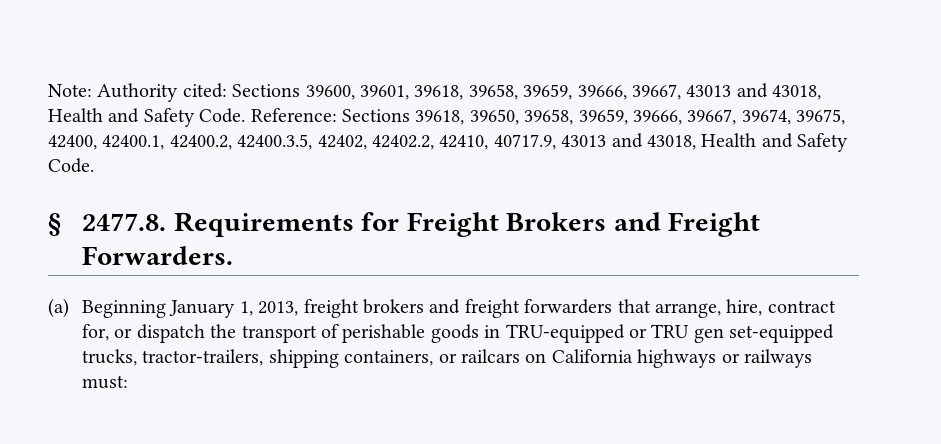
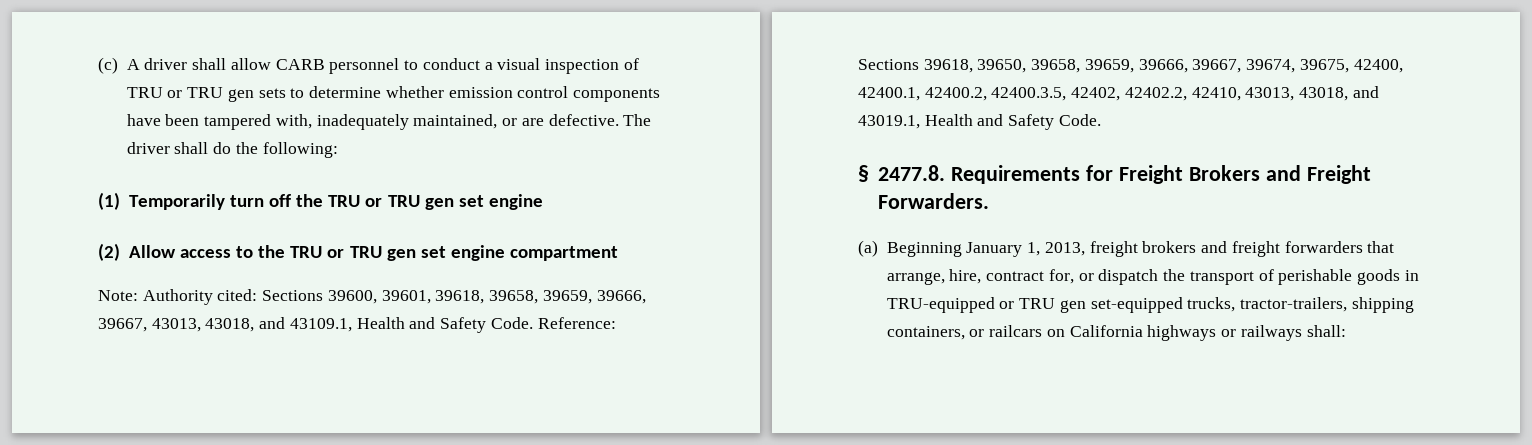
+ (c) A driver shall allow CARB personnel to conduct a visual inspection of TRU or TRU gen sets to determine whether emission control components have been tampered with, inadequately maintained, or are defective. The driver shall do the following:
+ (1) Temporarily turn off the TRU or TRU gen set engine
+ (2) Allow access to the TRU or TRU gen set engine compartment
- Note: Authority cited: Sections 39600, 39601, 39618, 39658, 39659, 39666, 39667, 43013 and 43018, Health and Safety Code.
+ Note: Authority cited: Sections 39600, 39601, 39618, 39658, 39659, 39666, 39667, 43013, 43018, and 43109.1, Health and Safety Code.
- Reference: Sections 39618, 39650, 39658, 39659, 39666, 39667, 39674, 39675, 42400, 42400.1, 42400.2, 42400.3.5, 42402, 42402.2, 42410, 40717.9, 43013 and 43018, Health and Safety Code.
+ Reference: Sections 39618, 39650, 39658, 39659, 39666, 39667, 39674, 39675, 42400, 42400.1, 42400.2, 42400.3.5, 42402, 42402.2, 42410, 43013, 43018, and 43019.1, Health and Safety Code.
- (a) Beginning January 1, 2013, freight brokers and freight forwarders that arrange, hire, contract for, or dispatch the transport of perishable goods in TRU-equipped or TRU gen set-equipped trucks, tractor-trailers, shipping containers, or railcars on California highways or railways must:
+ (a) Beginning January 1, 2013, freight brokers and freight forwarders that arrange, hire, contract for, or dispatch the transport of perishable goods in TRU-equipped or TRU gen set-equipped trucks, tractor-trailers, shipping containers, or railcars on California highways or railways shall:

